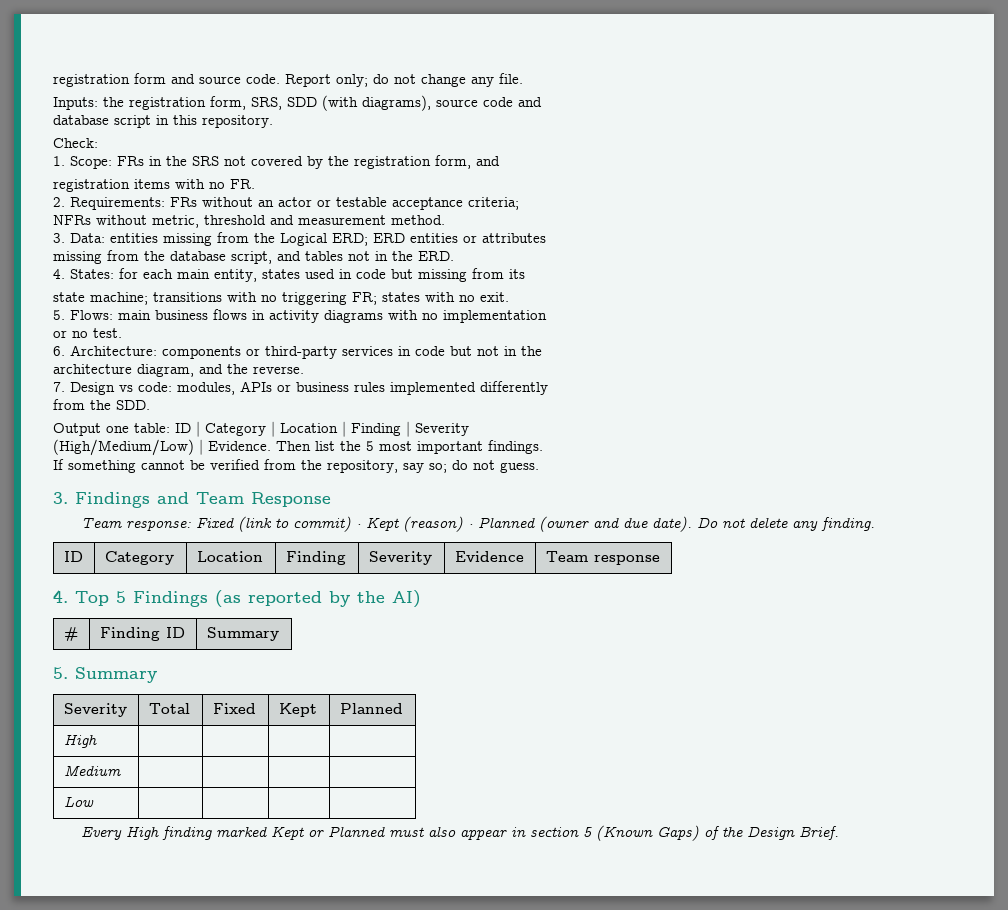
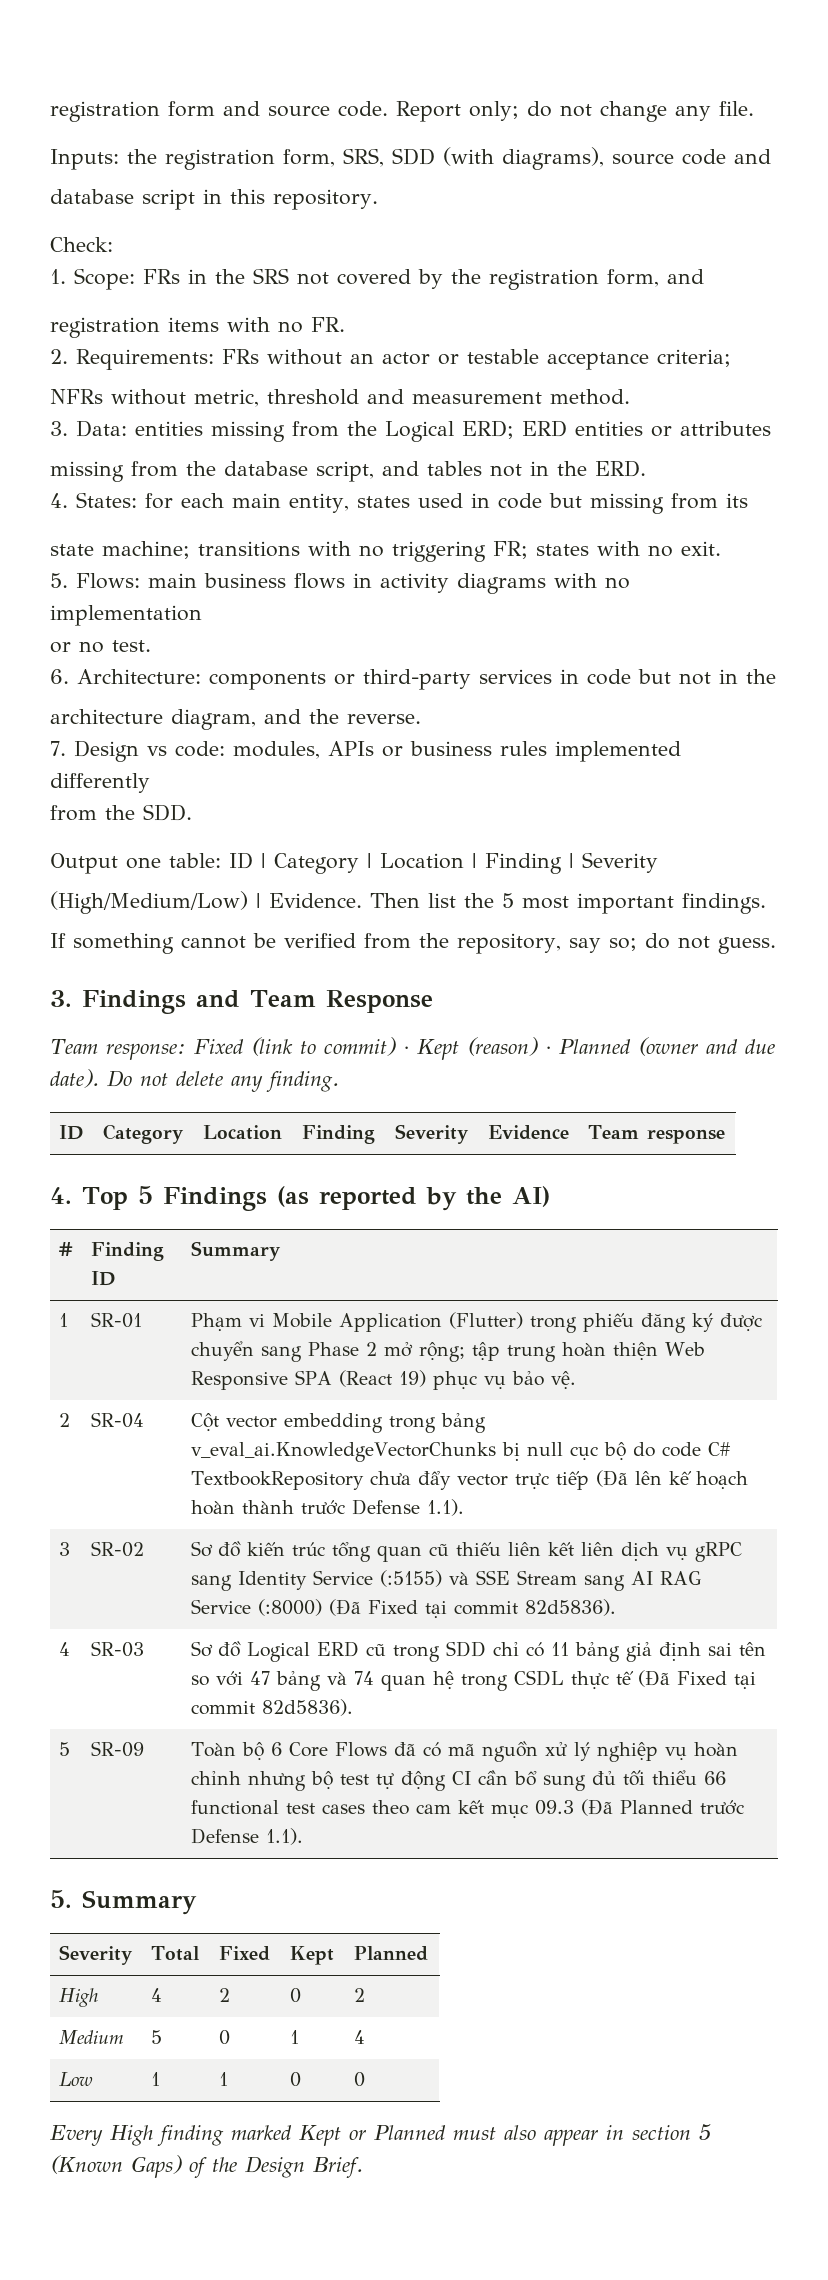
+ 1 | SR-01 | Phạm vi Mobile Application (Flutter) trong phiếu đăng ký được chuyển sang Phase 2 mở rộng; tập trung hoàn thiện Web Responsive SPA (React 19) phục vụ bảo vệ.
+ 2 | SR-04 | Cột vector embedding trong bảng v_eval_ai.KnowledgeVectorChunks bị null cục bộ do code C# TextbookRepository chưa đẩy vector trực tiếp (Đã lên kế hoạch hoàn thành trước Defense 1.1).
+ 3 | SR-02 | Sơ đồ kiến trúc tổng quan cũ thiếu liên kết liên dịch vụ gRPC sang Identity Service (:5155) và SSE Stream sang AI RAG Service (:8000) (Đã Fixed tại commit 82d5836).
+ 4 | SR-03 | Sơ đồ Logical ERD cũ trong SDD chỉ có 11 bảng giả định sai tên so với 47 bảng và 74 quan hệ trong CSDL thực tế (Đã Fixed tại commit 82d5836).
+ 5 | SR-09 | Toàn bộ 6 Core Flows đã có mã nguồn xử lý nghiệp vụ hoàn chỉnh nhưng bộ test tự động CI cần bổ sung đủ tối thiểu 66 functional test cases theo cam kết mục 09.3 (Đã Planned trước Defense 1.1).
- High | | | |
- Medium | | | |
- Low | | | |
+ High | 4 | 2 | 0 | 2
+ Medium | 5 | 0 | 1 | 4
+ Low | 1 | 1 | 0 | 0

